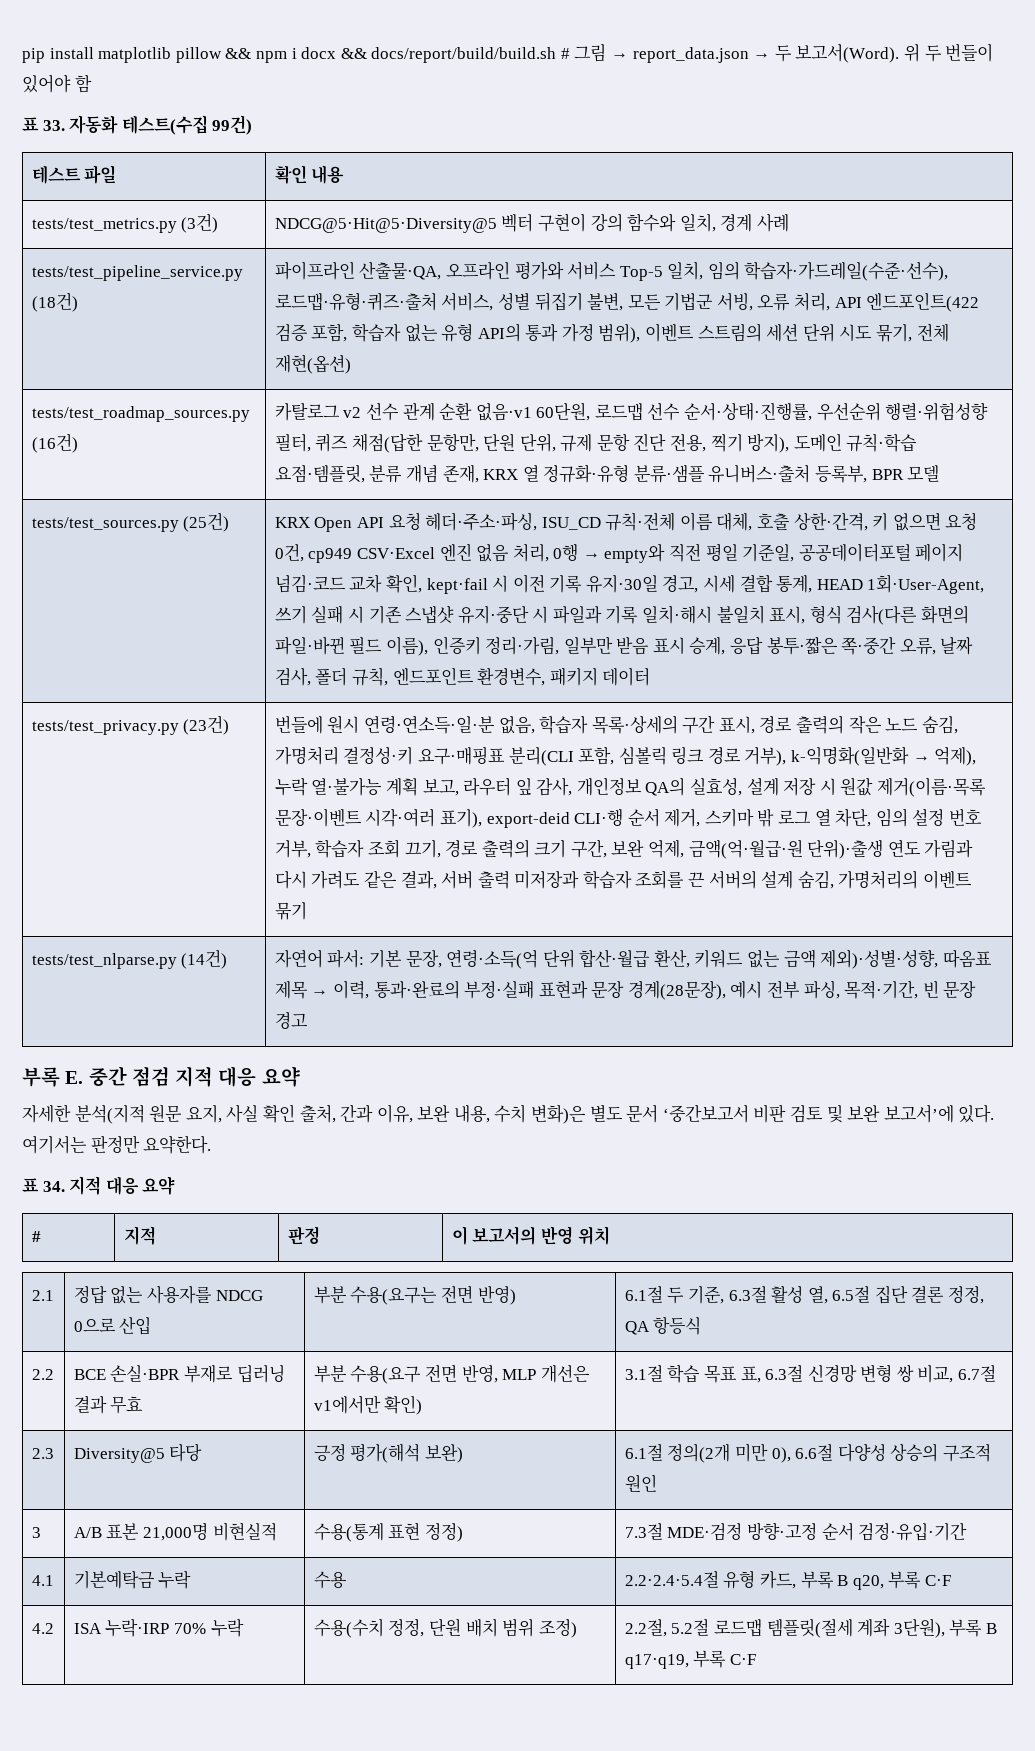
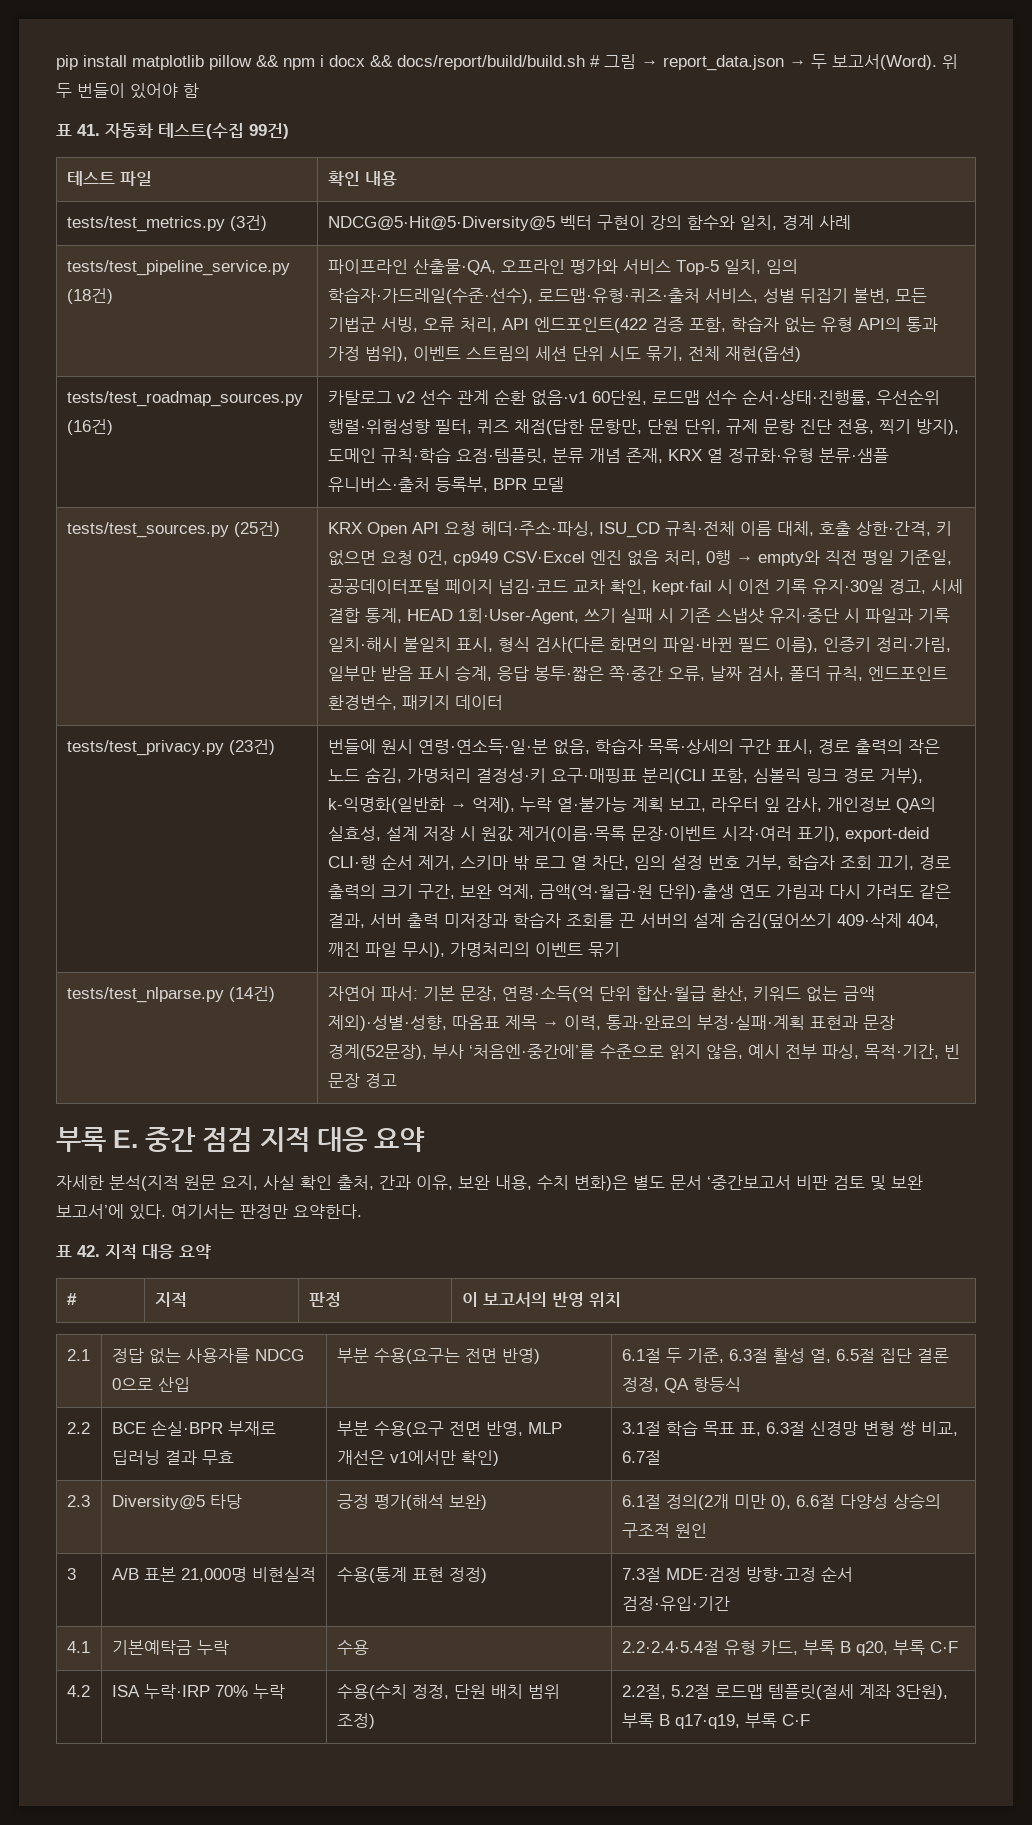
- 표 33. 자동화 테스트(수집 99건)
+ 표 41. 자동화 테스트(수집 99건)
- 번들에 원시 연령·연소득·일·분 없음, 학습자 목록·상세의 구간 표시, 경로 출력의 작은 노드 숨김, 가명처리 결정성·키 요구·매핑표 분리(CLI 포함, 심볼릭 링크 경로 거부), k-익명화(일반화 → 억제), 누락 열·불가능 계획 보고, 라우터 잎 감사, 개인정보 QA의 실효성, 설계 저장 시 원값 제거(이름·목록 문장·이벤트 시각·여러 표기), export-deid CLI·행 순서 제거, 스키마 밖 로그 열 차단, 임의 설정 번호 거부, 학습자 조회 끄기, 경로 출력의 크기 구간, 보완 억제, 금액(억·월급·원 단위)·출생 연도 가림과 다시 가려도 같은 결과, 서버 출력 미저장과 학습자 조회를 끈 서버의 설계 숨김, 가명처리의 이벤트 묶기
+ 번들에 원시 연령·연소득·일·분 없음, 학습자 목록·상세의 구간 표시, 경로 출력의 작은 노드 숨김, 가명처리 결정성·키 요구·매핑표 분리(CLI 포함, 심볼릭 링크 경로 거부), k-익명화(일반화 → 억제), 누락 열·불가능 계획 보고, 라우터 잎 감사, 개인정보 QA의 실효성, 설계 저장 시 원값 제거(이름·목록 문장·이벤트 시각·여러 표기), export-deid CLI·행 순서 제거, 스키마 밖 로그 열 차단, 임의 설정 번호 거부, 학습자 조회 끄기, 경로 출력의 크기 구간, 보완 억제, 금액(억·월급·원 단위)·출생 연도 가림과 다시 가려도 같은 결과, 서버 출력 미저장과 학습자 조회를 끈 서버의 설계 숨김(덮어쓰기 409·삭제 404, 깨진 파일 무시), 가명처리의 이벤트 묶기
- tests/test_nlparse.py (14건) | 자연어 파서: 기본 문장, 연령·소득(억 단위 합산·월급 환산, 키워드 없는 금액 제외)·성별·성향, 따옴표 제목 → 이력, 통과·완료의 부정·실패 표현과 문장 경계(28문장), 예시 전부 파싱, 목적·기간, 빈 문장 경고
+ tests/test_nlparse.py (14건) | 자연어 파서: 기본 문장, 연령·소득(억 단위 합산·월급 환산, 키워드 없는 금액 제외)·성별·성향, 따옴표 제목 → 이력, 통과·완료의 부정·실패·계획 표현과 문장 경계(52문장), 부사 ‘처음엔·중간에’를 수준으로 읽지 않음, 예시 전부 파싱, 목적·기간, 빈 문장 경고
- 표 34. 지적 대응 요약
+ 표 42. 지적 대응 요약

